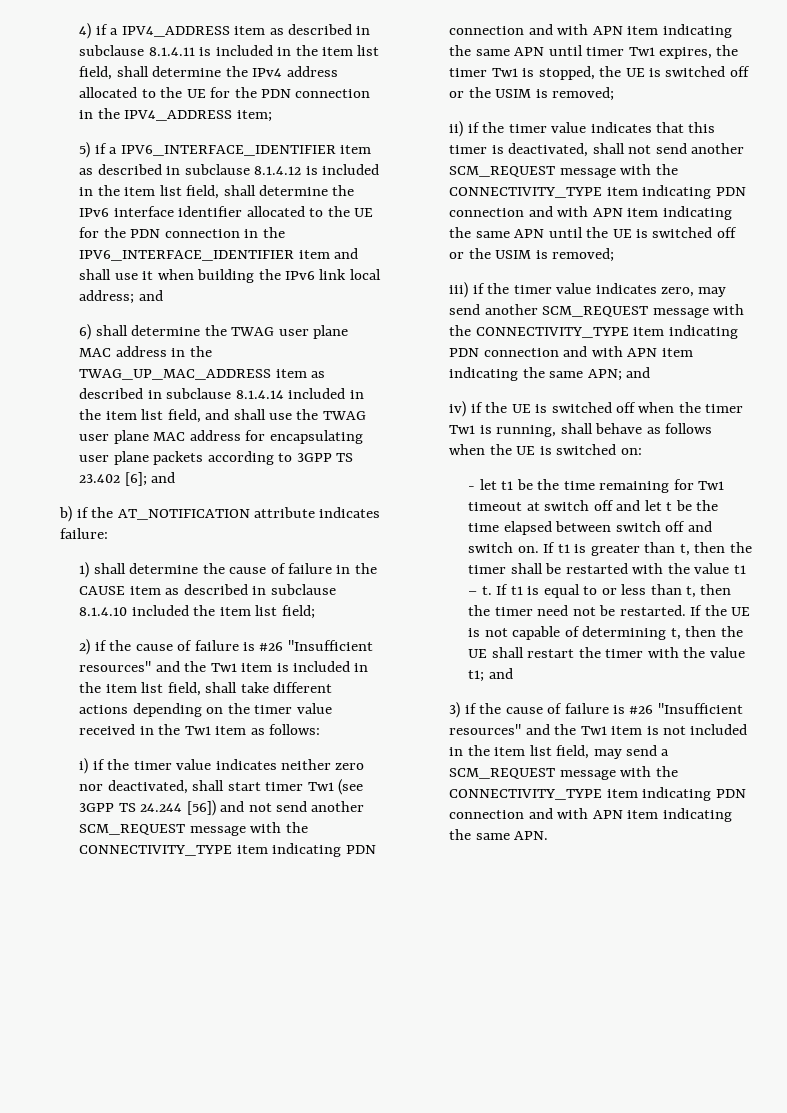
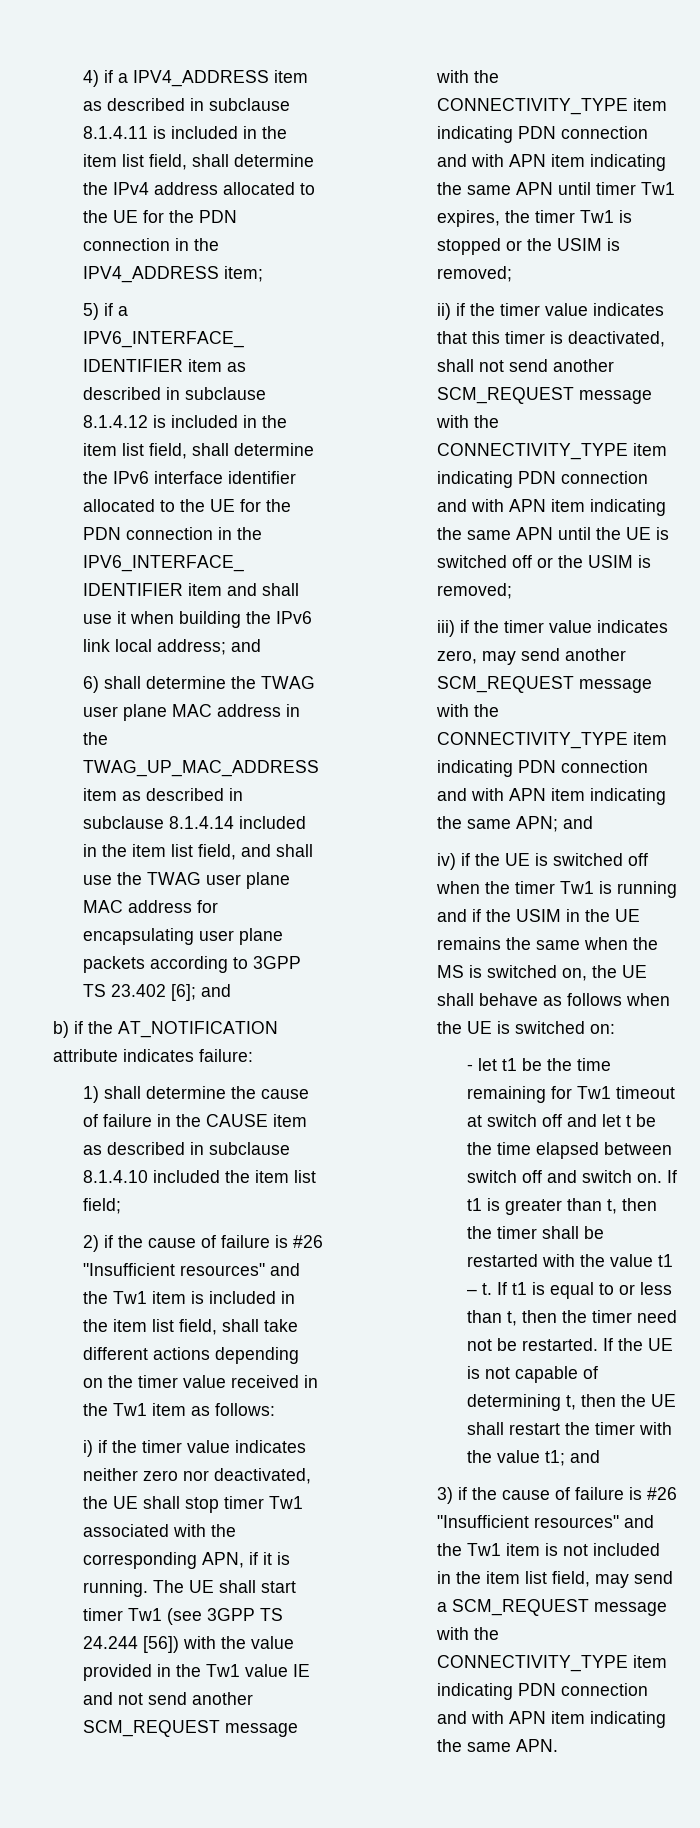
- i) if the timer value indicates neither zero nor deactivated, shall start timer Tw1 (see 3GPP TS 24.244 [56]) and not send another SCM_REQUEST message with the CONNECTIVITY_TYPE item indicating PDN connection and with APN item indicating the same APN until timer Tw1 expires, the timer Tw1 is stopped, the UE is switched off or the USIM is removed;
+ i) if the timer value indicates neither zero nor deactivated, the UE shall stop timer Tw1 associated with the corresponding APN, if it is running. The UE shall start timer Tw1 (see 3GPP TS 24.244 [56]) with the value provided in the Tw1 value IE and not send another SCM_REQUEST message with the CONNECTIVITY_TYPE item indicating PDN connection and with APN item indicating the same APN until timer Tw1 expires, the timer Tw1 is stopped or the USIM is removed;
- iv) if the UE is switched off when the timer Tw1 is running, shall behave as follows when the UE is switched on:
+ iv) if the UE is switched off when the timer Tw1 is running and if the USIM in the UE remains the same when the MS is switched on, the UE shall behave as follows when the UE is switched on:

